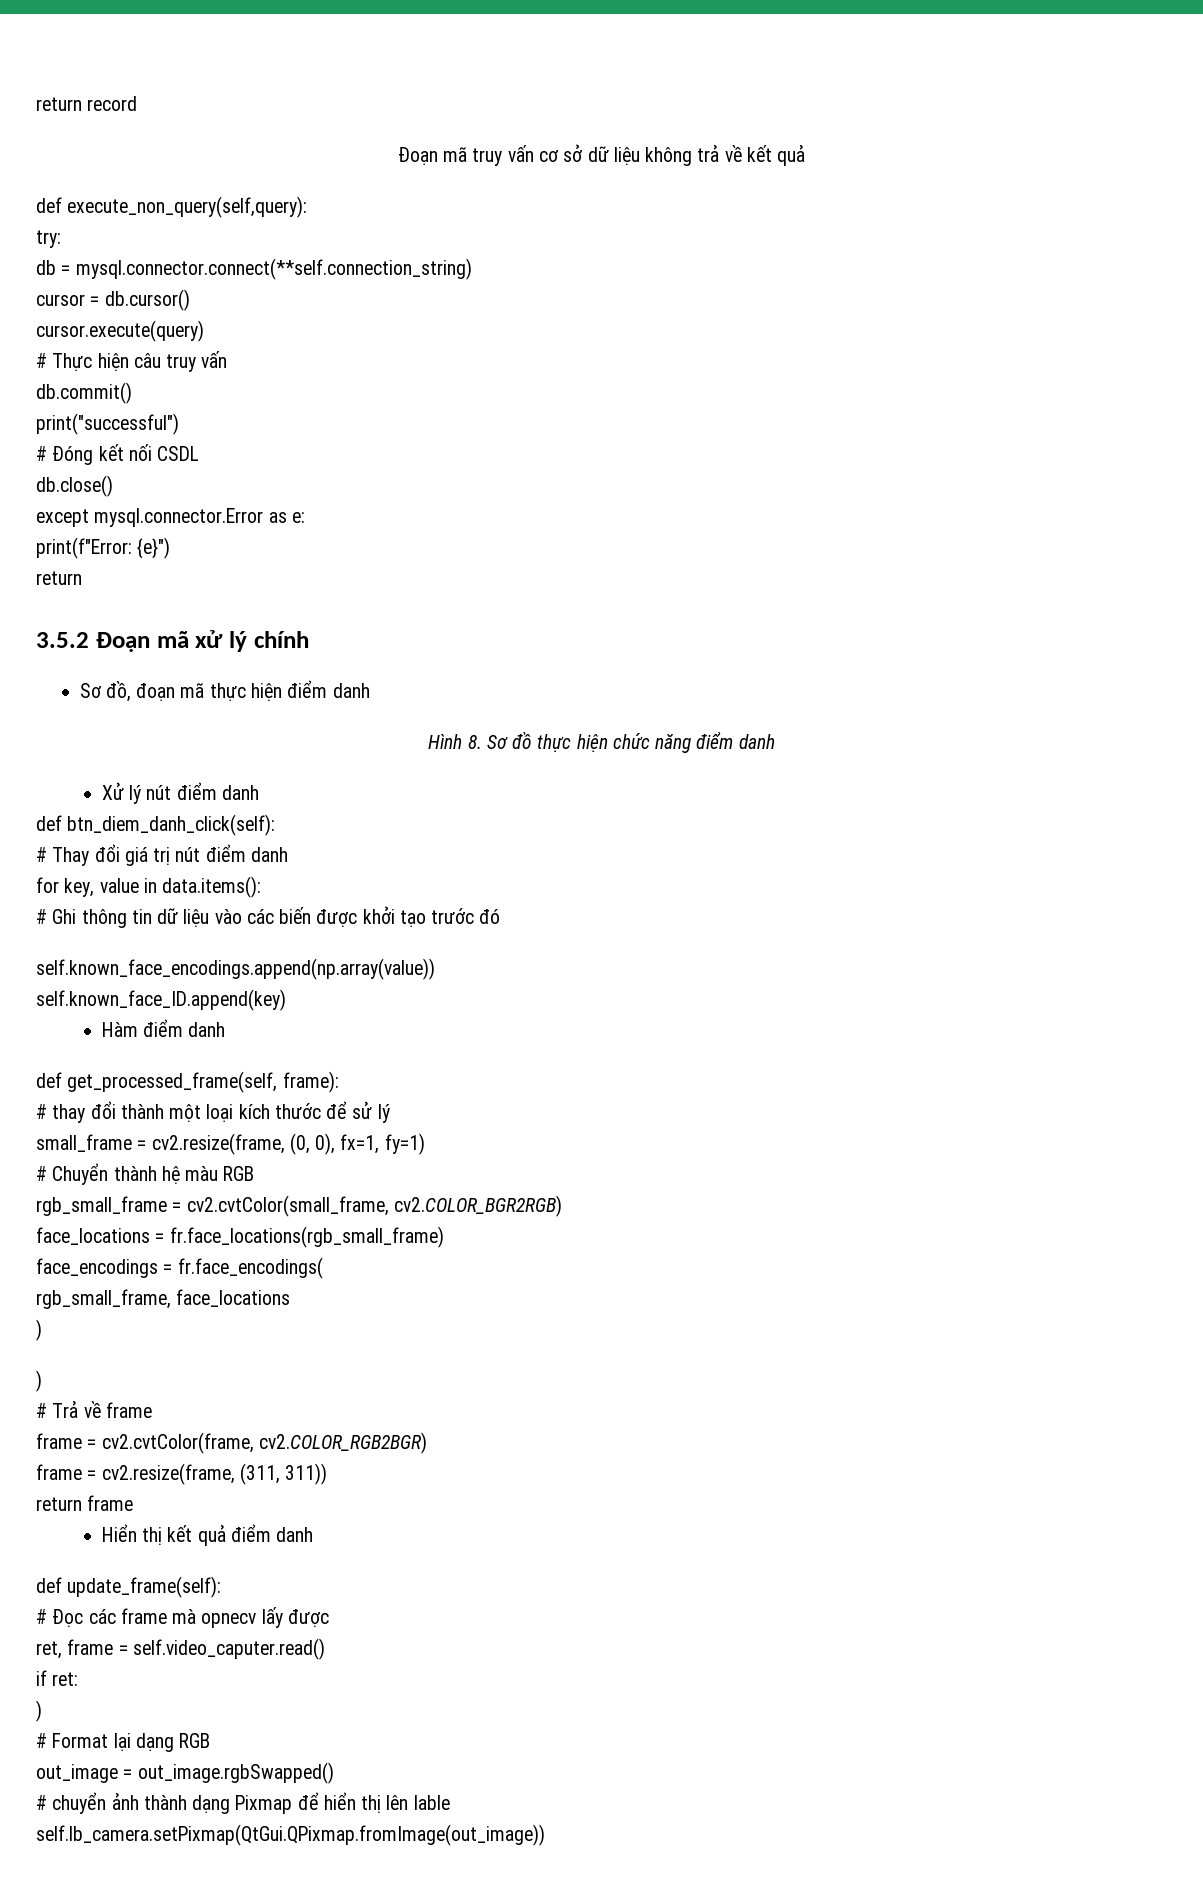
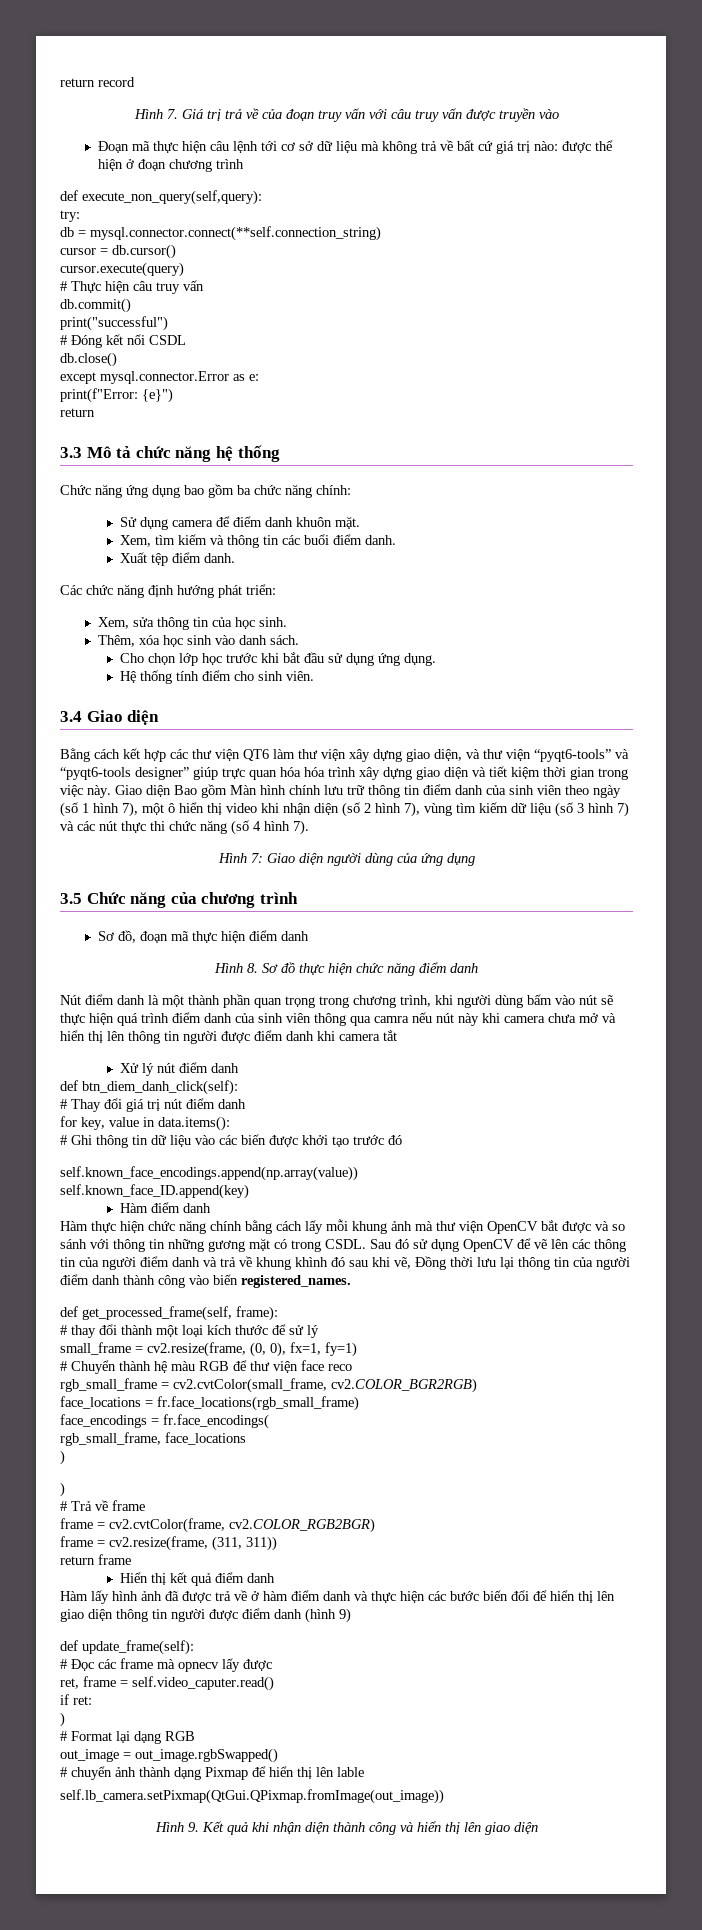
- Đoạn mã truy vấn cơ sở dữ liệu không trả về kết quả
+ Hình 7. Giá trị trả về của đoạn truy vấn với câu truy vấn được truyền vào
+ Đoạn mã thực hiện câu lệnh tới cơ sở dữ liệu mà không trả về bất cứ giá trị nào: được thể hiện ở đoạn chương trình
- 3.5.2 Đoạn mã xử lý chính
+ 3.3 Mô tả chức năng hệ thống
+ Chức năng ứng dụng bao gồm ba chức năng chính:
+ Sử dụng camera để điểm danh khuôn mặt.
+ Xem, tìm kiếm và thông tin các buổi điểm danh.
+ Xuất tệp điểm danh.
+ Các chức năng định hướng phát triển:
+ Xem, sửa thông tin của học sinh.
+ Thêm, xóa học sinh vào danh sách.
+ Cho chọn lớp học trước khi bắt đầu sử dụng ứng dụng.
+ Hệ thống tính điểm cho sinh viên.
+ 3.4 Giao diện
+ Bằng cách kết hợp các thư viện QT6 làm thư viện xây dựng giao diện, và thư viện “pyqt6-tools” và “pyqt6-tools designer” giúp trực quan hóa hóa trình xây dựng giao diện và tiết kiệm thời gian trong việc này. Giao diện Bao gồm Màn hình chính lưu trữ thông tin điểm danh của sinh viên theo ngày (số 1 hình 7), một ô hiển thị video khi nhận diện (số 2 hình 7), vùng tìm kiếm dữ liệu (số 3 hình 7) và các nút thực thi chức năng (số 4 hình 7).
+ Hình 7: Giao diện người dùng của ứng dụng
+ 3.5 Chức năng của chương trình
+ Nút điểm danh là một thành phần quan trọng trong chương trình, khi người dùng bấm vào nút sẽ thực hiện quá trình điểm danh của sinh viên thông qua camra nếu nút này khi camera chưa mở và hiển thị lên thông tin người được điểm danh khi camera tắt
+ Hàm thực hiện chức năng chính bằng cách lấy mỗi khung ảnh mà thư viện OpenCV bắt được và so sánh với thông tin những gương mặt có trong CSDL. Sau đó sử dụng OpenCV để vẽ lên các thông tin của người điểm danh và trả về khung khình đó sau khi vẽ, Đồng thời lưu lại thông tin của người điểm danh thành công vào biến registered_names.
- # Chuyển thành hệ màu RGB
+ # Chuyển thành hệ màu RGB để thư viện face reco
+ Hàm lấy hình ảnh đã được trả về ở hàm điểm danh và thực hiện các bước biến đổi để hiển thị lên giao diện thông tin người được điểm danh (hình 9)
+ Hình 9. Kết quả khi nhận diện thành công và hiển thị lên giao diện

